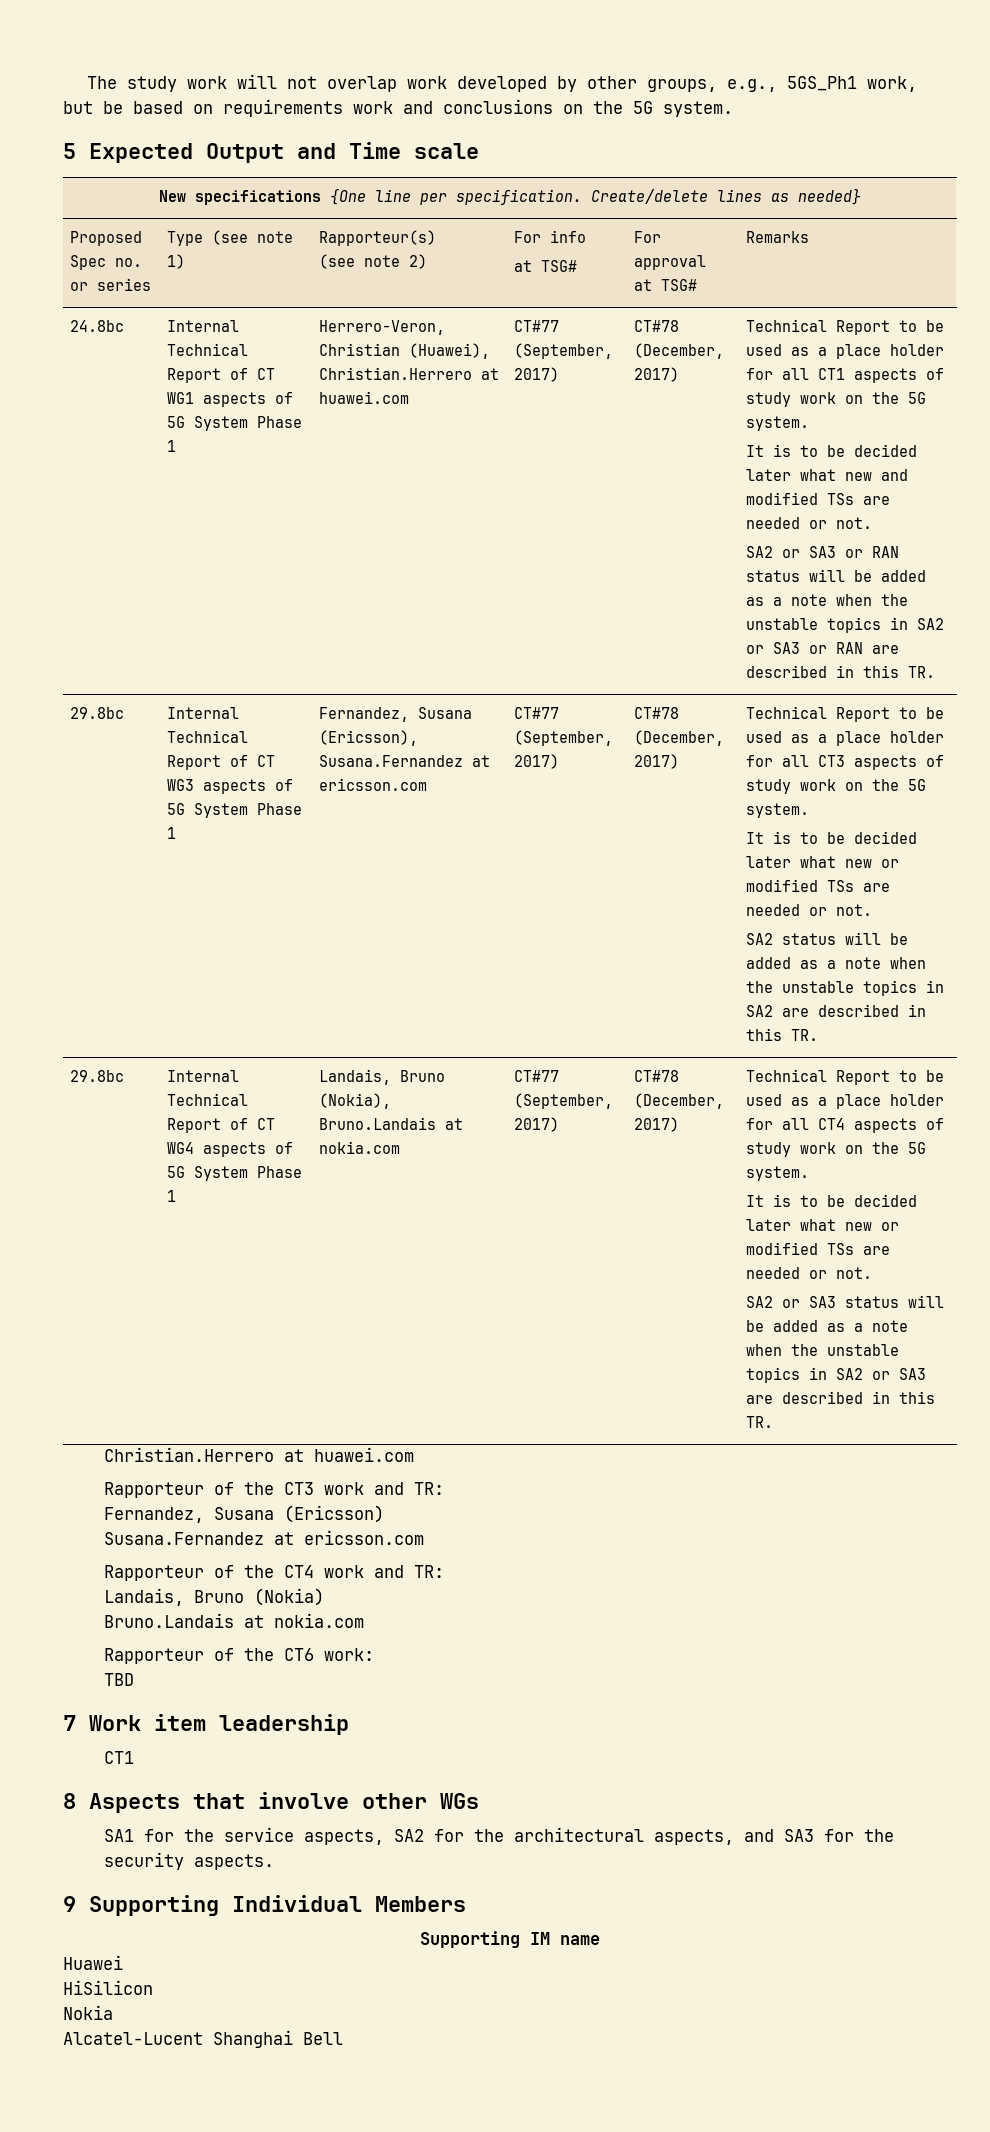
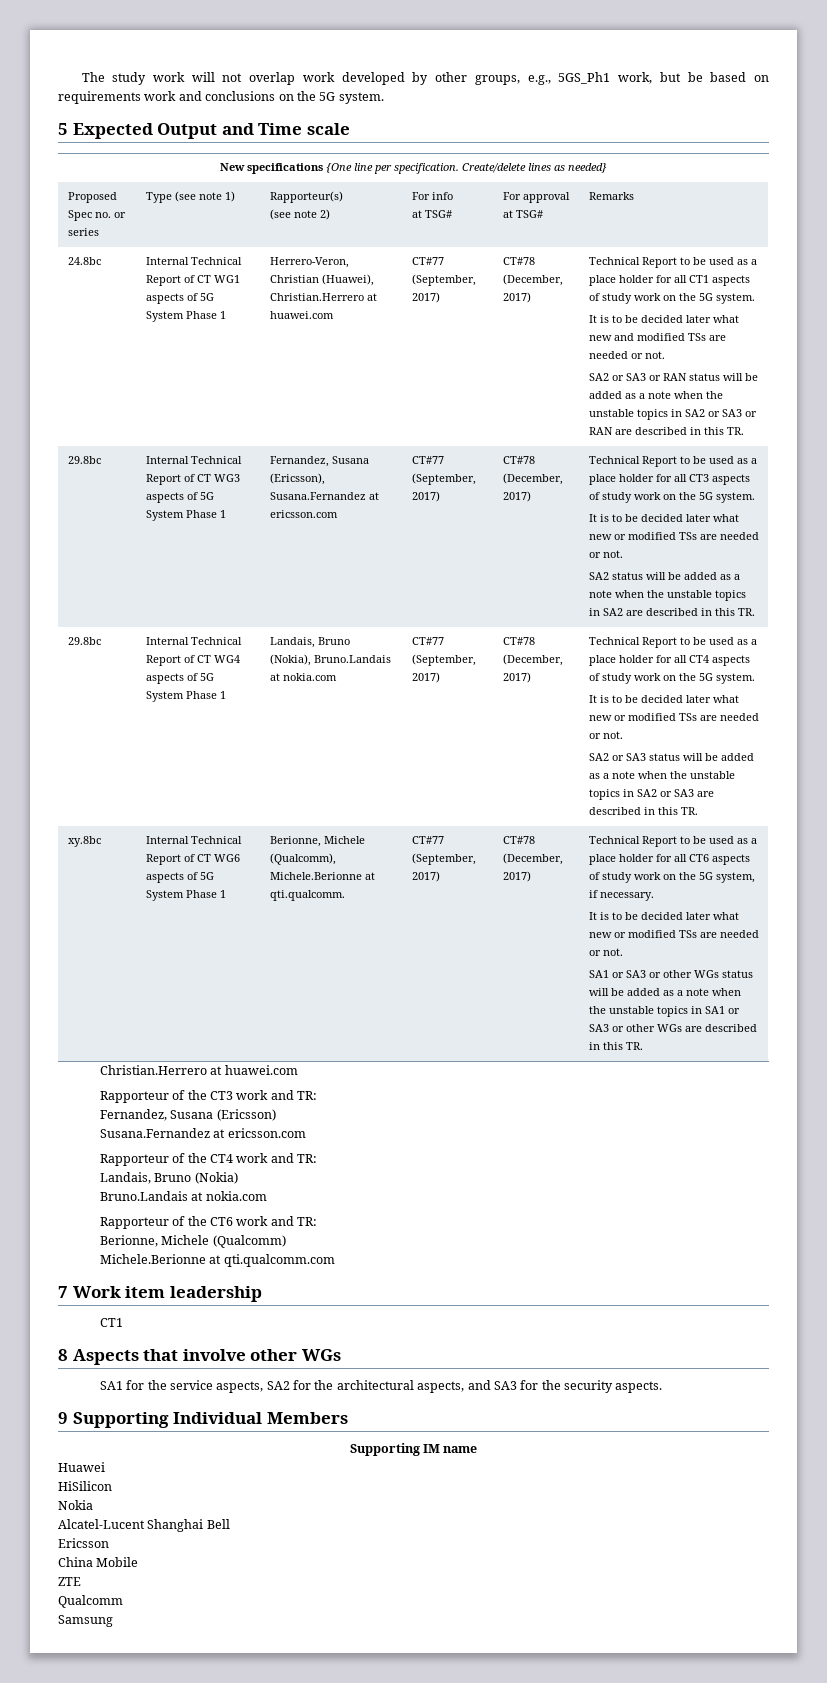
+ xy.8bc | Internal Technical Report of CT WG6 aspects of 5G System Phase 1 | Berionne, Michele (Qualcomm), Michele.Berionne at qti.qualcomm. | CT#77 (September, 2017) | CT#78 (December, 2017) | Technical Report to be used as a place holder for all CT6 aspects of study work on the 5G system, if necessary.
+ It is to be decided later what new or modified TSs are needed or not.
+ SA1 or SA3 or other WGs status will be added as a note when the unstable topics in SA1 or SA3 or other WGs are described in this TR.
- Rapporteur of the CT6 work:
- TBD
+ Rapporteur of the CT6 work and TR:
+ Berionne, Michele (Qualcomm)
+ Michele.Berionne at qti.qualcomm.com
+ Ericsson
+ China Mobile
+ ZTE
+ Qualcomm
+ Samsung

